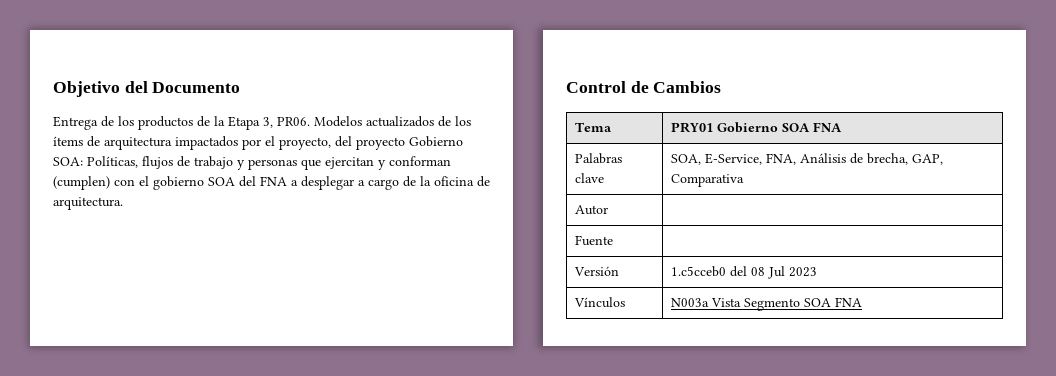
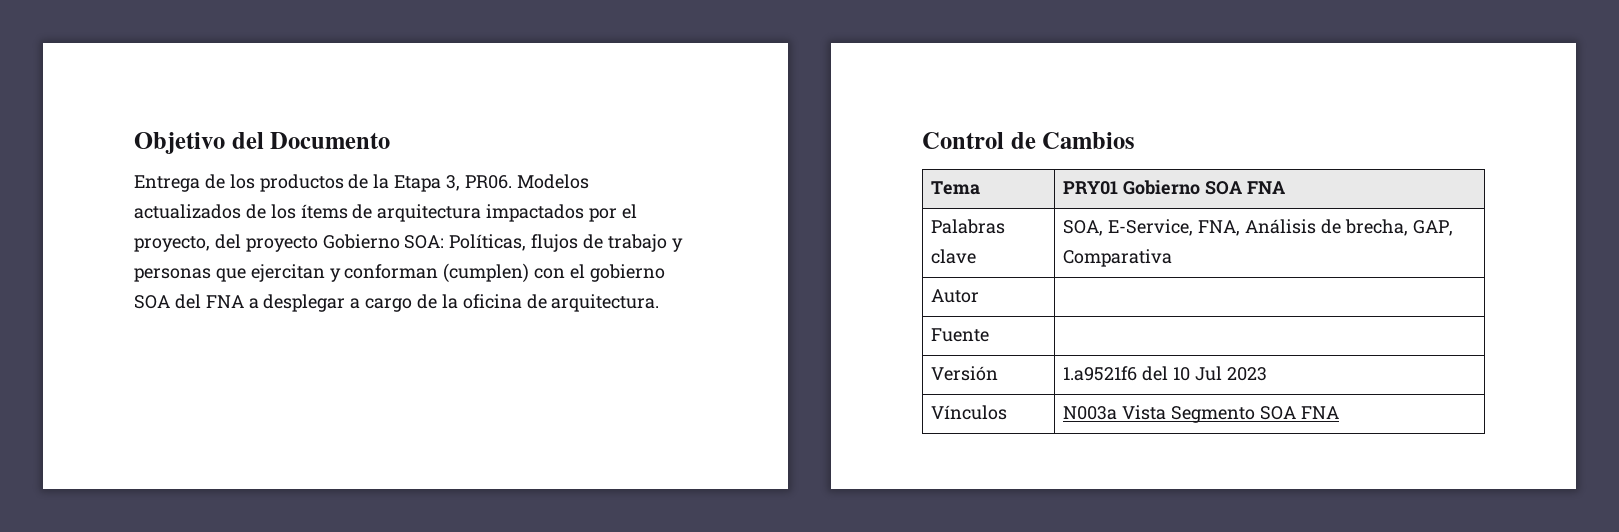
- Versión | 1.c5cceb0 del 08 Jul 2023
+ Versión | 1.a9521f6 del 10 Jul 2023

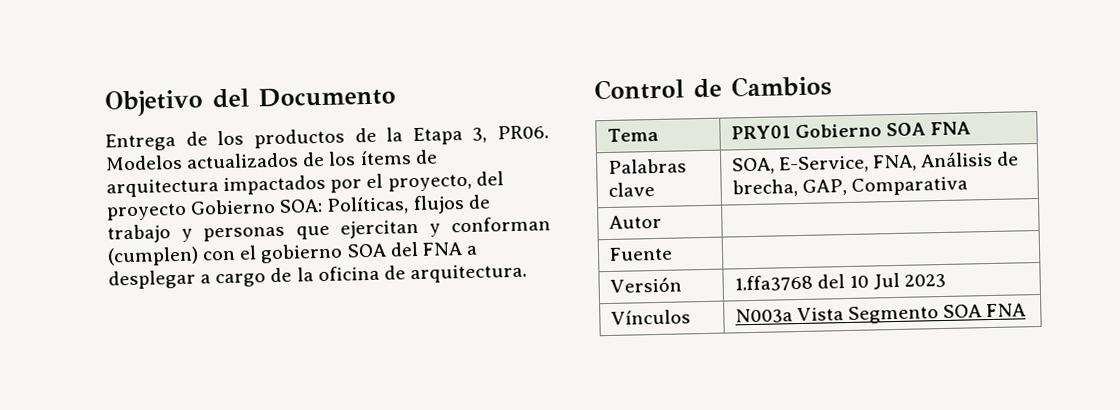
- Versión | 1.a9521f6 del 10 Jul 2023
+ Versión | 1.ffa3768 del 10 Jul 2023

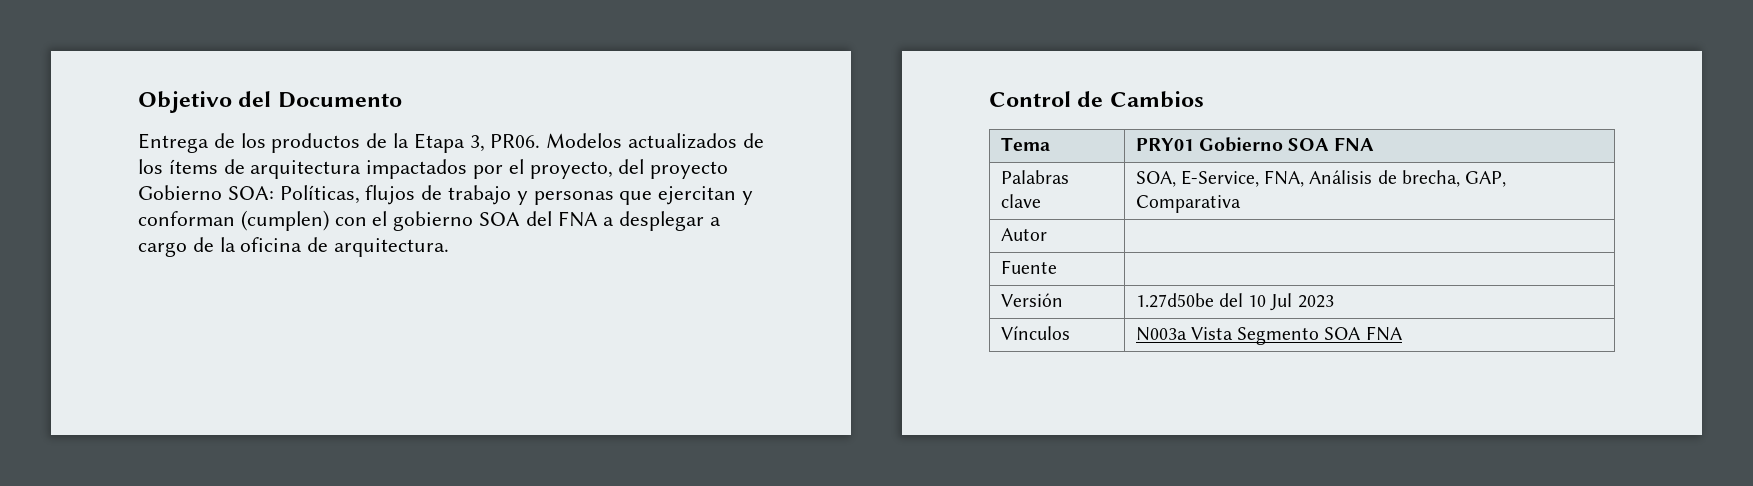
- Versión | 1.ffa3768 del 10 Jul 2023
+ Versión | 1.27d50be del 10 Jul 2023

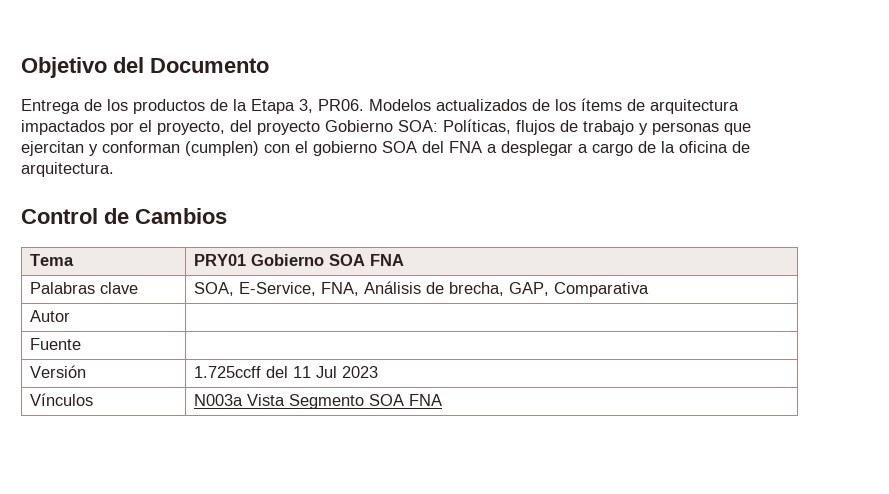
- Versión | 1.27d50be del 10 Jul 2023
+ Versión | 1.725ccff del 11 Jul 2023

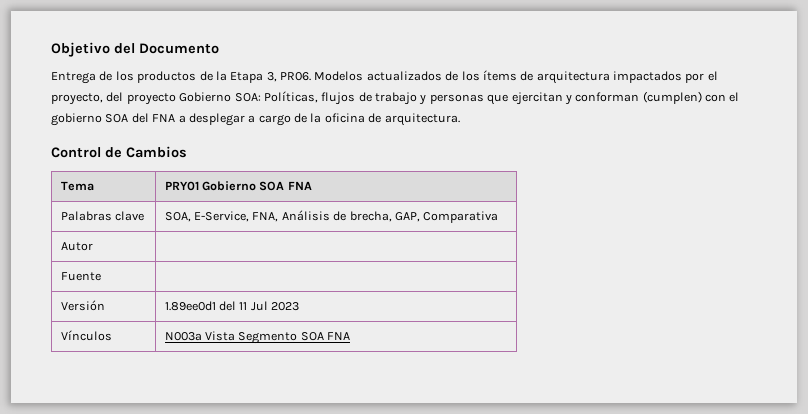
- Versión | 1.725ccff del 11 Jul 2023
+ Versión | 1.89ee0d1 del 11 Jul 2023

